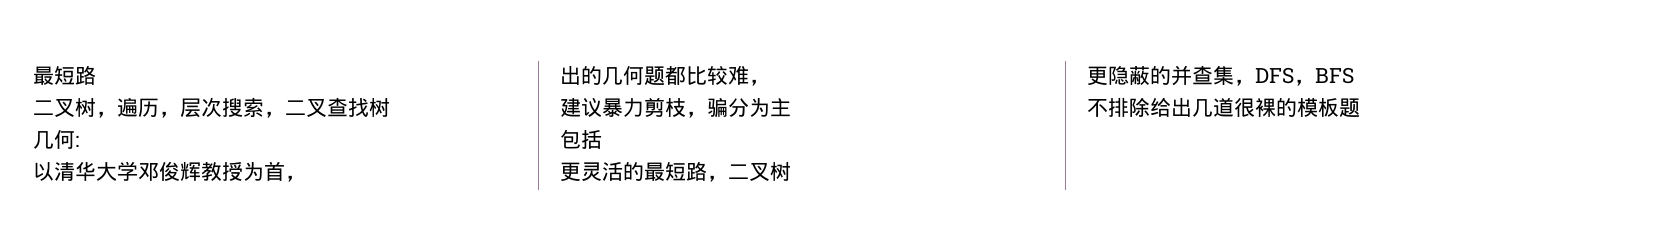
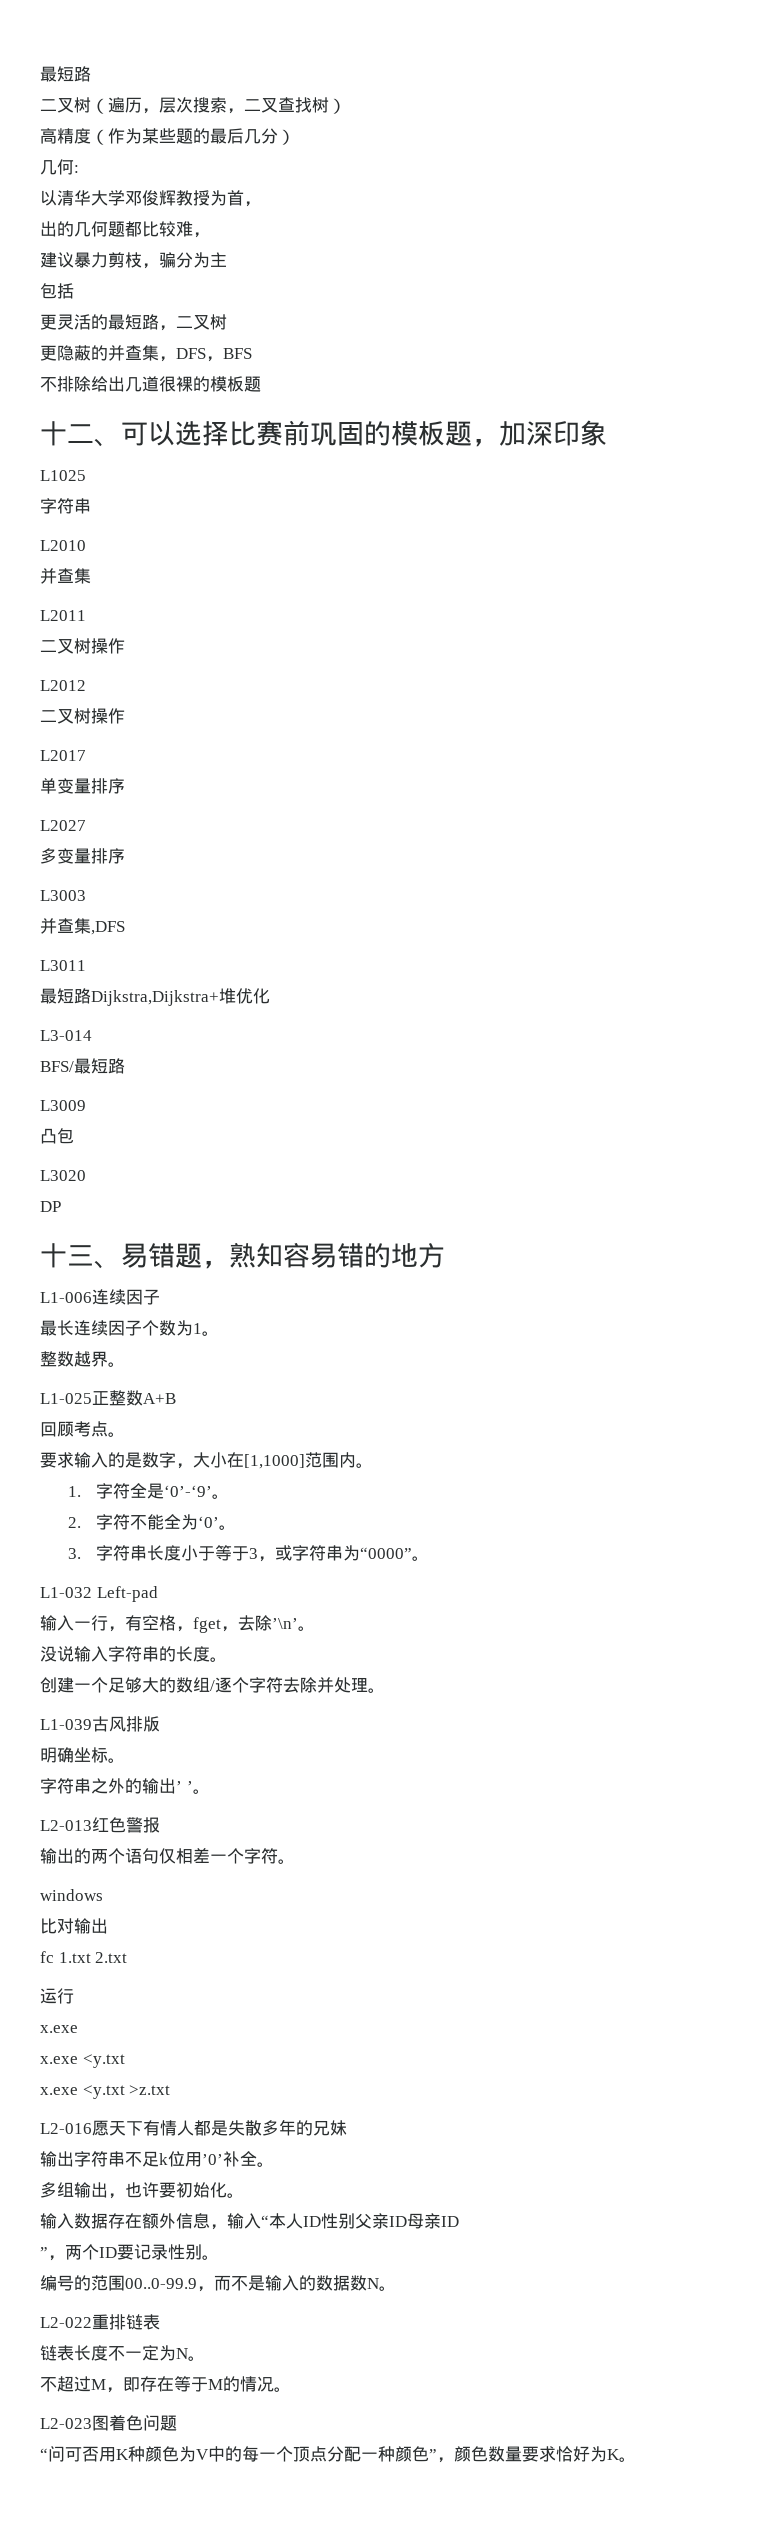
- 二叉树，遍历，层次搜索，二叉查找树
+ 二叉树（遍历，层次搜索，二叉查找树）
+ 高精度（作为某些题的最后几分）
+ 十二、可以选择比赛前巩固的模板题，加深印象
+ L1025
+ 字符串
+ L2010
+ 并查集
+ L2011
+ 二叉树操作
+ L2012
+ 二叉树操作
+ L2017
+ 单变量排序
+ L2027
+ 多变量排序
+ L3003
+ 并查集,DFS
+ L3011
+ 最短路Dijkstra,Dijkstra+堆优化
+ L3-014
+ BFS/最短路
+ L3009
+ 凸包
+ L3020
+ DP
+ 十三、易错题，熟知容易错的地方
+ L1-006连续因子
+ 最长连续因子个数为1。
+ 整数越界。
+ L1-025正整数A+B
+ 回顾考点。
+ 要求输入的是数字，大小在[1,1000]范围内。
+ 1.字符全是‘0’-‘9’。
+ 2.字符不能全为‘0’。
+ 3.字符串长度小于等于3，或字符串为“0000”。
+ L1-032 Left-pad
+ 输入一行，有空格，fget，去除’\n’。
+ 没说输入字符串的长度。
+ 创建一个足够大的数组/逐个字符去除并处理。
+ L1-039古风排版
+ 明确坐标。
+ 字符串之外的输出’ ’。
+ L2-013红色警报
+ 输出的两个语句仅相差一个字符。
+ windows
+ 比对输出
+ fc 1.txt 2.txt
+ 运行
+ x.exe
+ x.exe <y.txt
+ x.exe <y.txt >z.txt
+ L2-016愿天下有情人都是失散多年的兄妹
+ 输出字符串不足k位用’0’补全。
+ 多组输出，也许要初始化。
+ 输入数据存在额外信息，输入“本人ID性别父亲ID母亲ID
+ ”，两个ID要记录性别。
+ 编号的范围00..0-99.9，而不是输入的数据数N。
+ L2-022重排链表
+ 链表长度不一定为N。
+ 不超过M，即存在等于M的情况。
+ L2-023图着色问题
+ “问可否用K种颜色为V中的每一个顶点分配一种颜色”，颜色数量要求恰好为K。

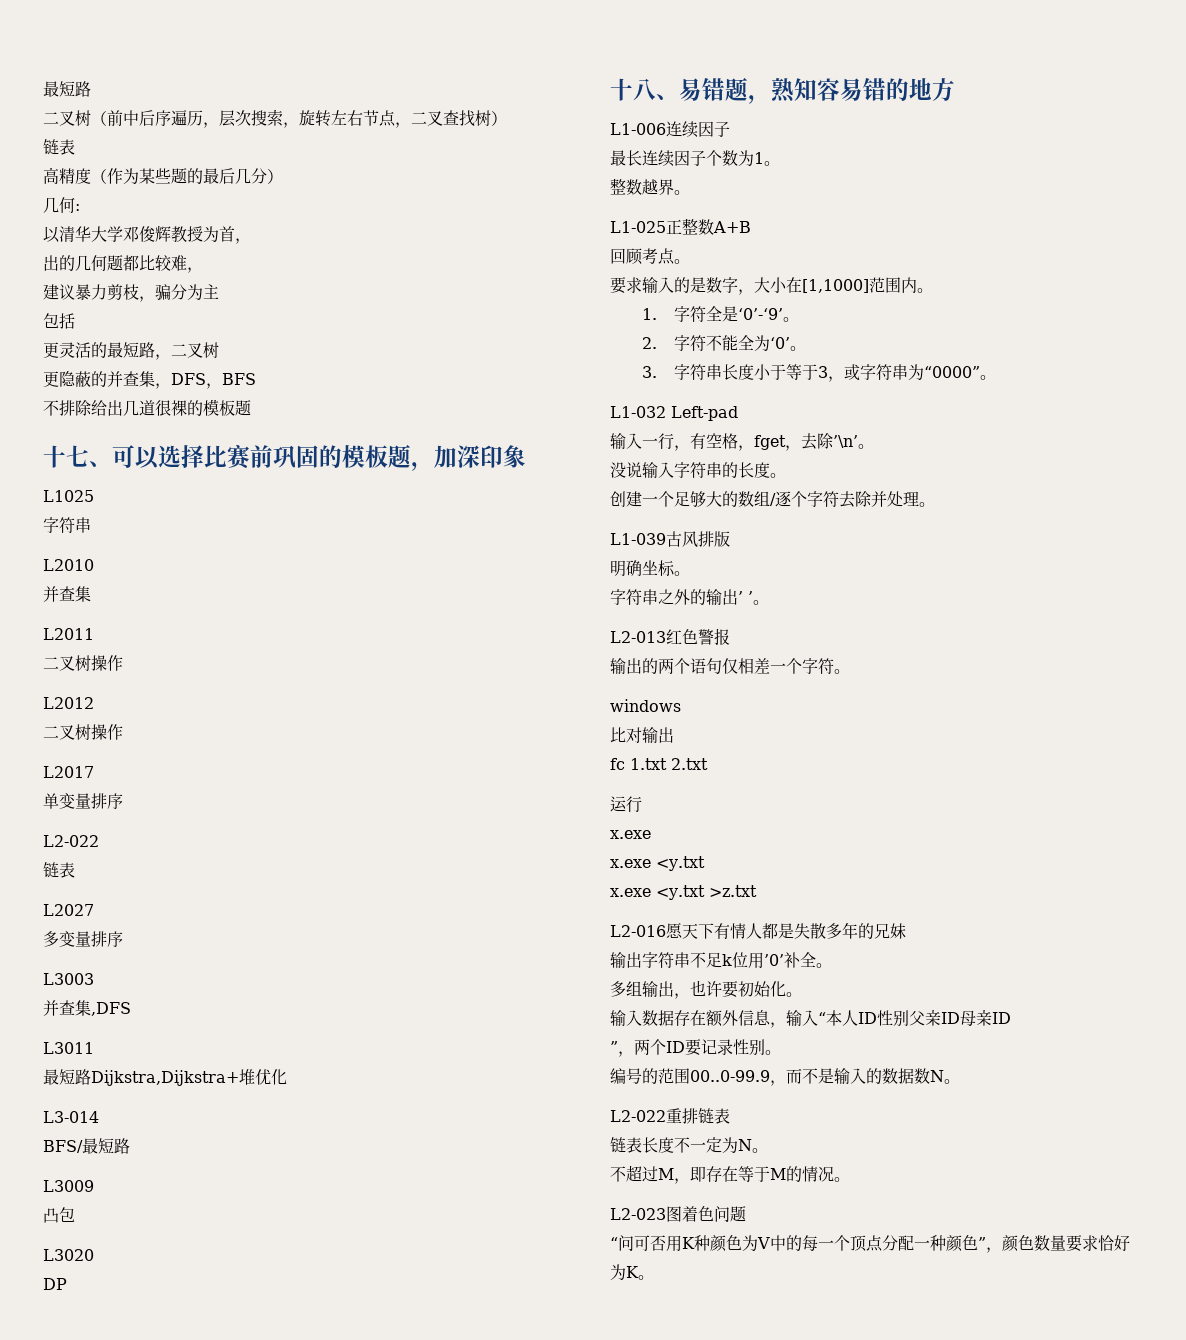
- 二叉树（遍历，层次搜索，二叉查找树）
+ 二叉树（前中后序遍历，层次搜索，旋转左右节点，二叉查找树）
+ 链表
- 十二、可以选择比赛前巩固的模板题，加深印象
+ 十七、可以选择比赛前巩固的模板题，加深印象
  单变量排序
+ L2-022
+ 链表
- 十三、易错题，熟知容易错的地方
+ 十八、易错题，熟知容易错的地方

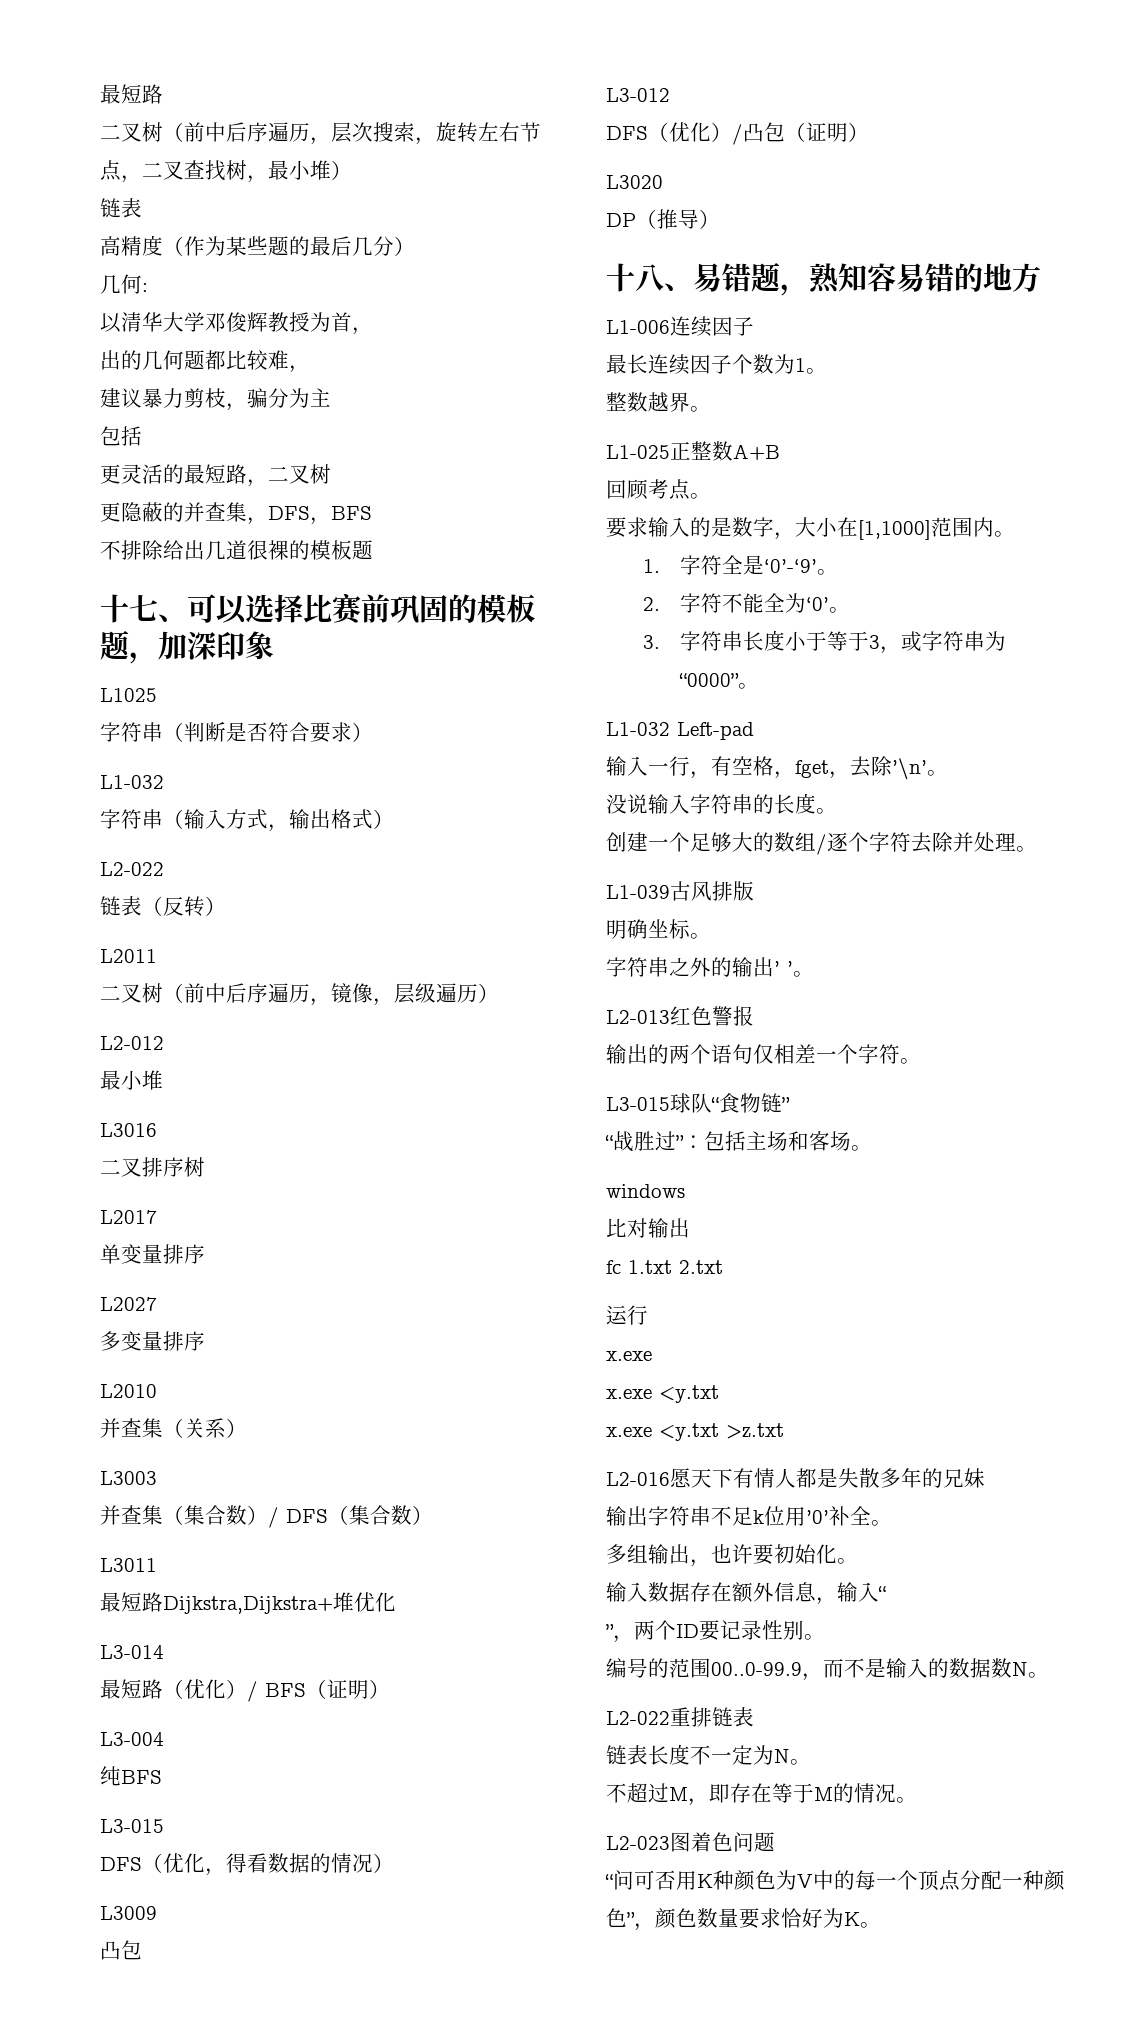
- 二叉树（前中后序遍历，层次搜索，旋转左右节点，二叉查找树）
+ 二叉树（前中后序遍历，层次搜索，旋转左右节点，二叉查找树，最小堆）
  L1025
- 字符串
- L2010
- 并查集
+ 字符串（判断是否符合要求）
+ L1-032
+ 字符串（输入方式，输出格式）
+ L2-022
+ 链表（反转）
  L2011
- 二叉树操作
- L2012
- 二叉树操作
+ 二叉树（前中后序遍历，镜像，层级遍历）
+ L2-012
+ 最小堆
+ L3016
+ 二叉排序树
  单变量排序
- L2-022
- 链表
+ L2010
+ 并查集（关系）
  L3003
- 并查集,DFS
+ 并查集（集合数）/ DFS（集合数）
- BFS/最短路
+ 最短路（优化）/ BFS（证明）
+ L3-004
+ 纯BFS
+ L3-015
+ DFS（优化，得看数据的情况）
  L3009
  凸包
+ L3-012
+ DFS（优化）/凸包（证明）
- DP
+ DP（推导）
+ L3-015球队“食物链”
+ “战胜过”：包括主场和客场。
- 输入数据存在额外信息，输入“本人ID性别父亲ID母亲ID
+ 输入数据存在额外信息，输入“

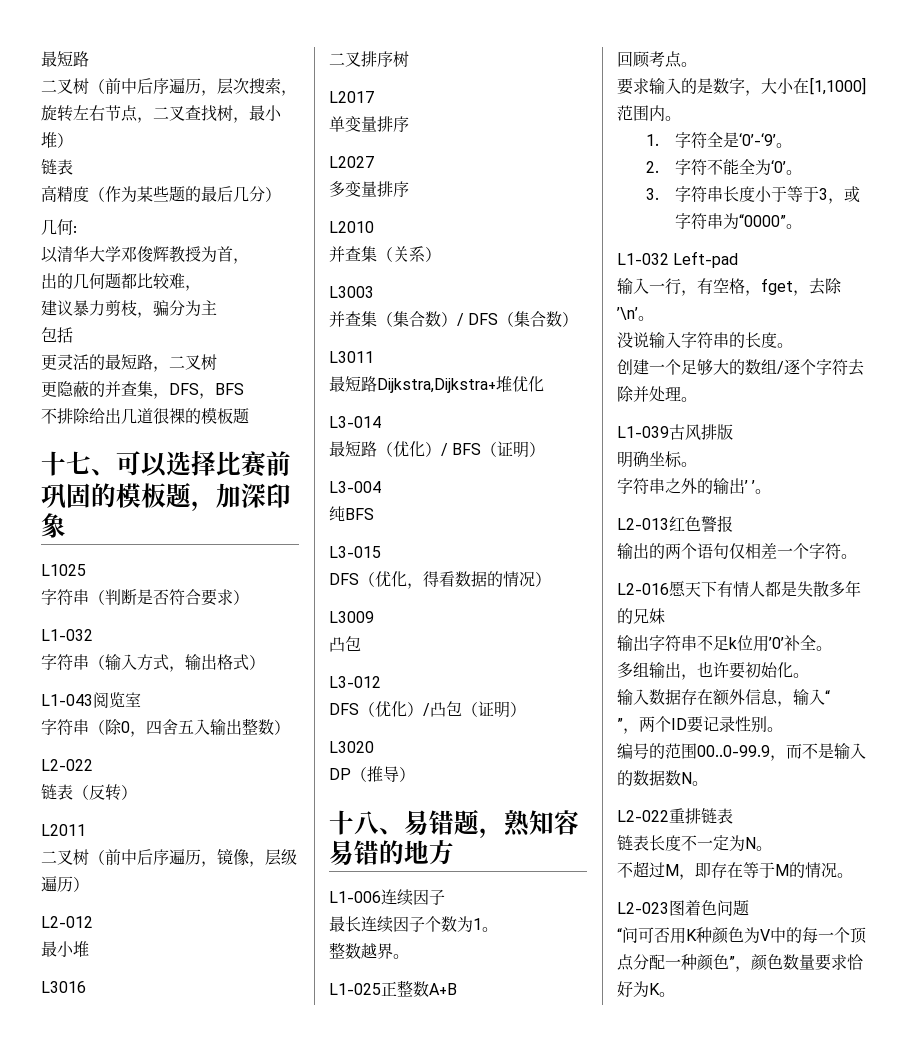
+ L1-043阅览室
+ 字符串（除0，四舍五入输出整数）
- L3-015球队“食物链”
- “战胜过”：包括主场和客场。
- windows
- 比对输出
- fc 1.txt 2.txt
- 运行
- x.exe
- x.exe <y.txt
- x.exe <y.txt >z.txt

